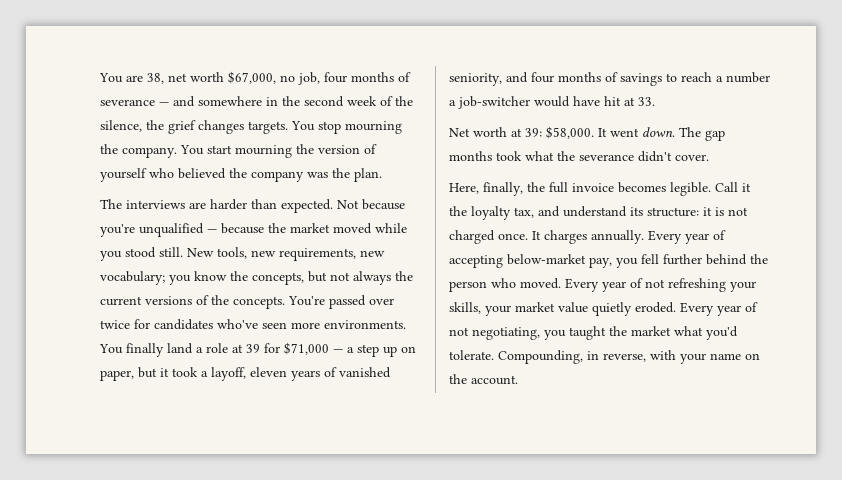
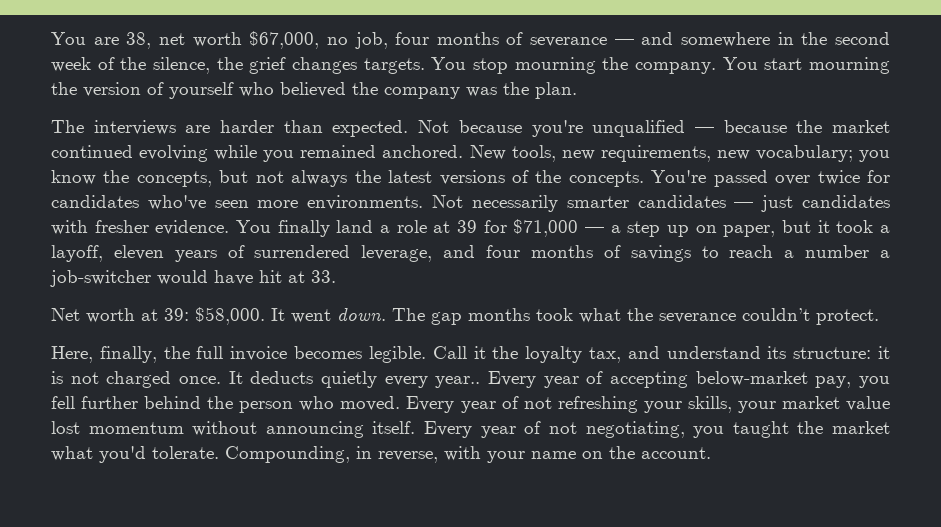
- Not because you're unqualified — because the market moved while you stood still.
+ Not because you're unqualified — because the market continued evolving while you remained anchored.
- New tools, new requirements, new vocabulary; you know the concepts, but not always the current versions of the concepts.
+ New tools, new requirements, new vocabulary; you know the concepts, but not always the latest versions of the concepts.
+ Not necessarily smarter candidates — just candidates with fresher evidence.
- You finally land a role at 39 for $71,000 — a step up on paper, but it took a layoff, eleven years of vanished seniority, and four months of savings to reach a number a job-switcher would have hit at 33.
+ You finally land a role at 39 for $71,000 — a step up on paper, but it took a layoff, eleven years of surrendered leverage, and four months of savings to reach a number a job-switcher would have hit at 33.
- The gap months took what the severance didn't cover.
+ The gap months took what the severance couldn’t protect.
- It charges annually.
+ It deducts quietly every year..
- Every year of not refreshing your skills, your market value quietly eroded.
+ Every year of not refreshing your skills, your market value lost momentum without announcing itself.

